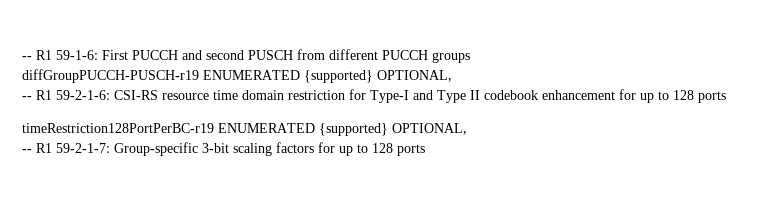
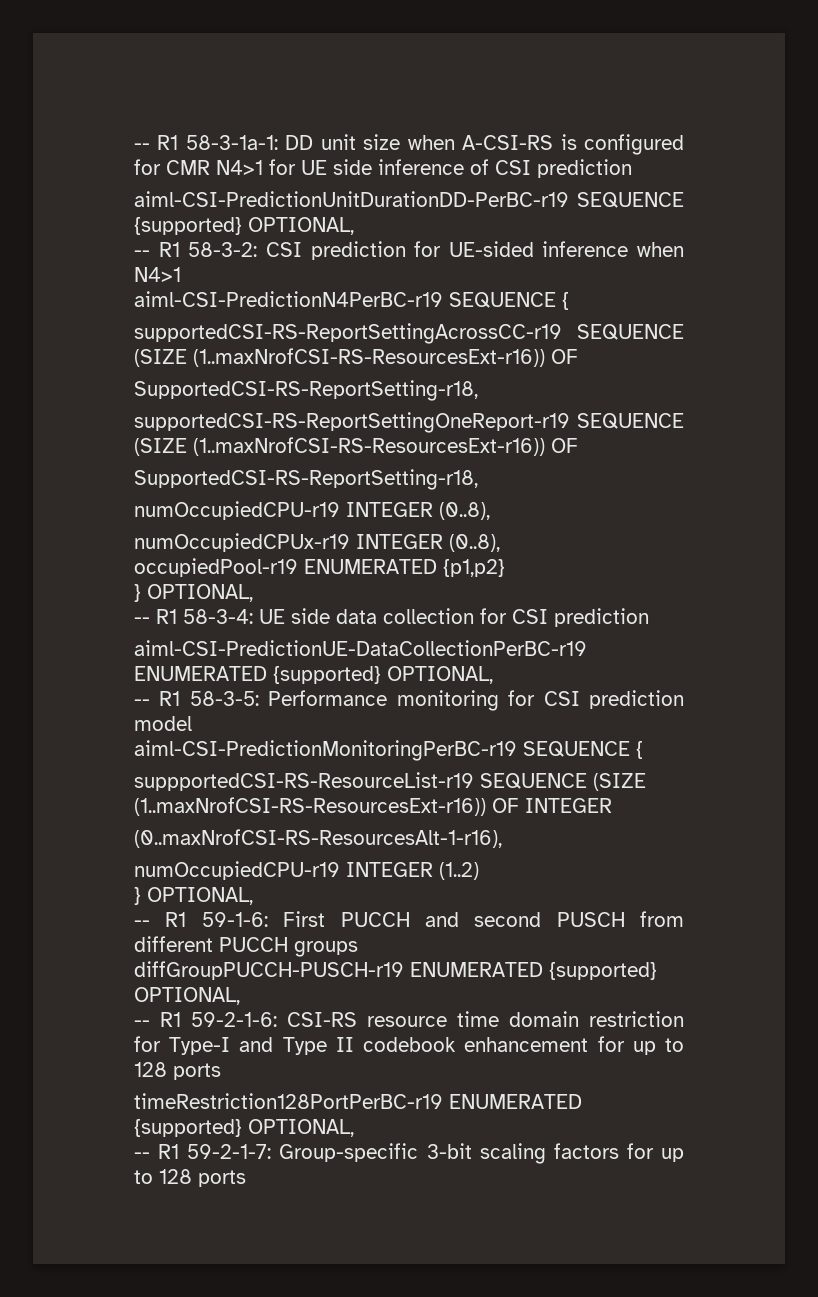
+ -- R1 58-3-1a-1: DD unit size when A-CSI-RS is configured for CMR N4>1 for UE side inference of CSI prediction
+ aiml-CSI-PredictionUnitDurationDD-PerBC-r19 SEQUENCE {supported} OPTIONAL,
+ -- R1 58-3-2: CSI prediction for UE-sided inference when N4>1
+ aiml-CSI-PredictionN4PerBC-r19 SEQUENCE {
+ supportedCSI-RS-ReportSettingAcrossCC-r19 SEQUENCE (SIZE (1..maxNrofCSI-RS-ResourcesExt-r16)) OF
+ SupportedCSI-RS-ReportSetting-r18,
+ supportedCSI-RS-ReportSettingOneReport-r19 SEQUENCE (SIZE (1..maxNrofCSI-RS-ResourcesExt-r16)) OF
+ SupportedCSI-RS-ReportSetting-r18,
+ numOccupiedCPU-r19 INTEGER (0..8),
+ numOccupiedCPUx-r19 INTEGER (0..8),
+ occupiedPool-r19 ENUMERATED {p1,p2}
+ } OPTIONAL,
+ -- R1 58-3-4: UE side data collection for CSI prediction
+ aiml-CSI-PredictionUE-DataCollectionPerBC-r19 ENUMERATED {supported} OPTIONAL,
+ -- R1 58-3-5: Performance monitoring for CSI prediction model
+ aiml-CSI-PredictionMonitoringPerBC-r19 SEQUENCE {
+ suppportedCSI-RS-ResourceList-r19 SEQUENCE (SIZE (1..maxNrofCSI-RS-ResourcesExt-r16)) OF INTEGER
+ (0..maxNrofCSI-RS-ResourcesAlt-1-r16),
+ numOccupiedCPU-r19 INTEGER (1..2)
+ } OPTIONAL,

